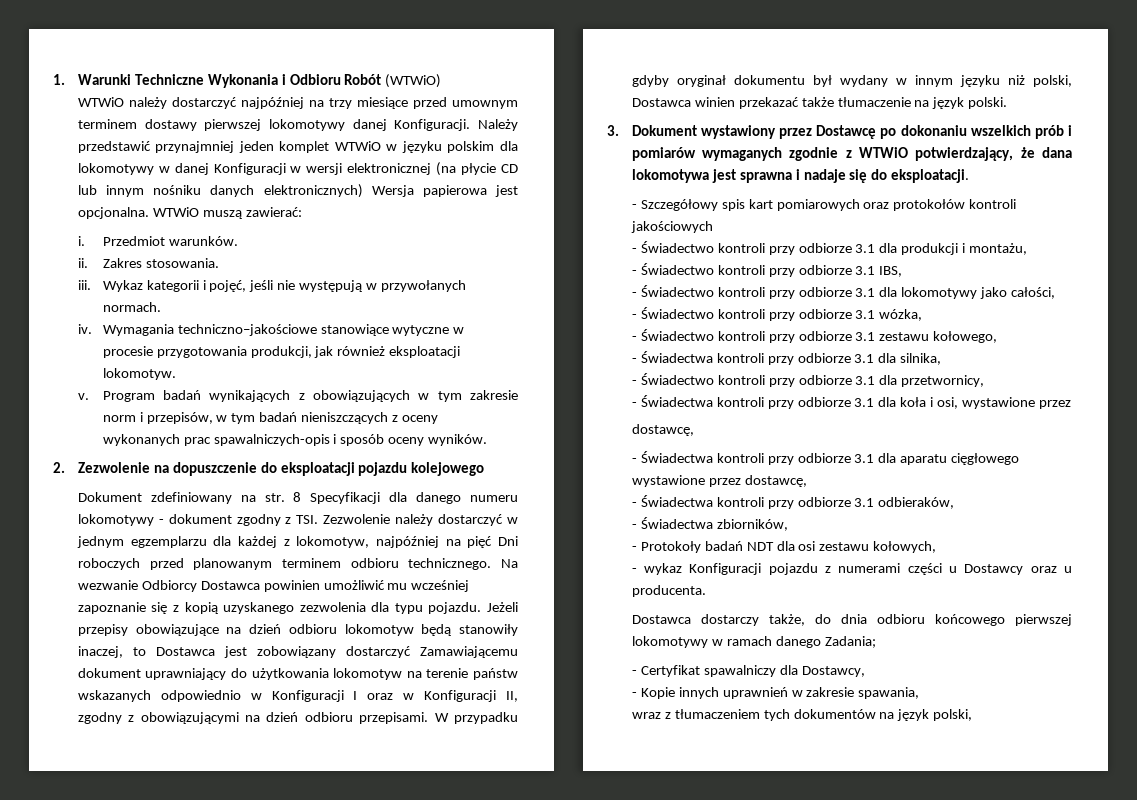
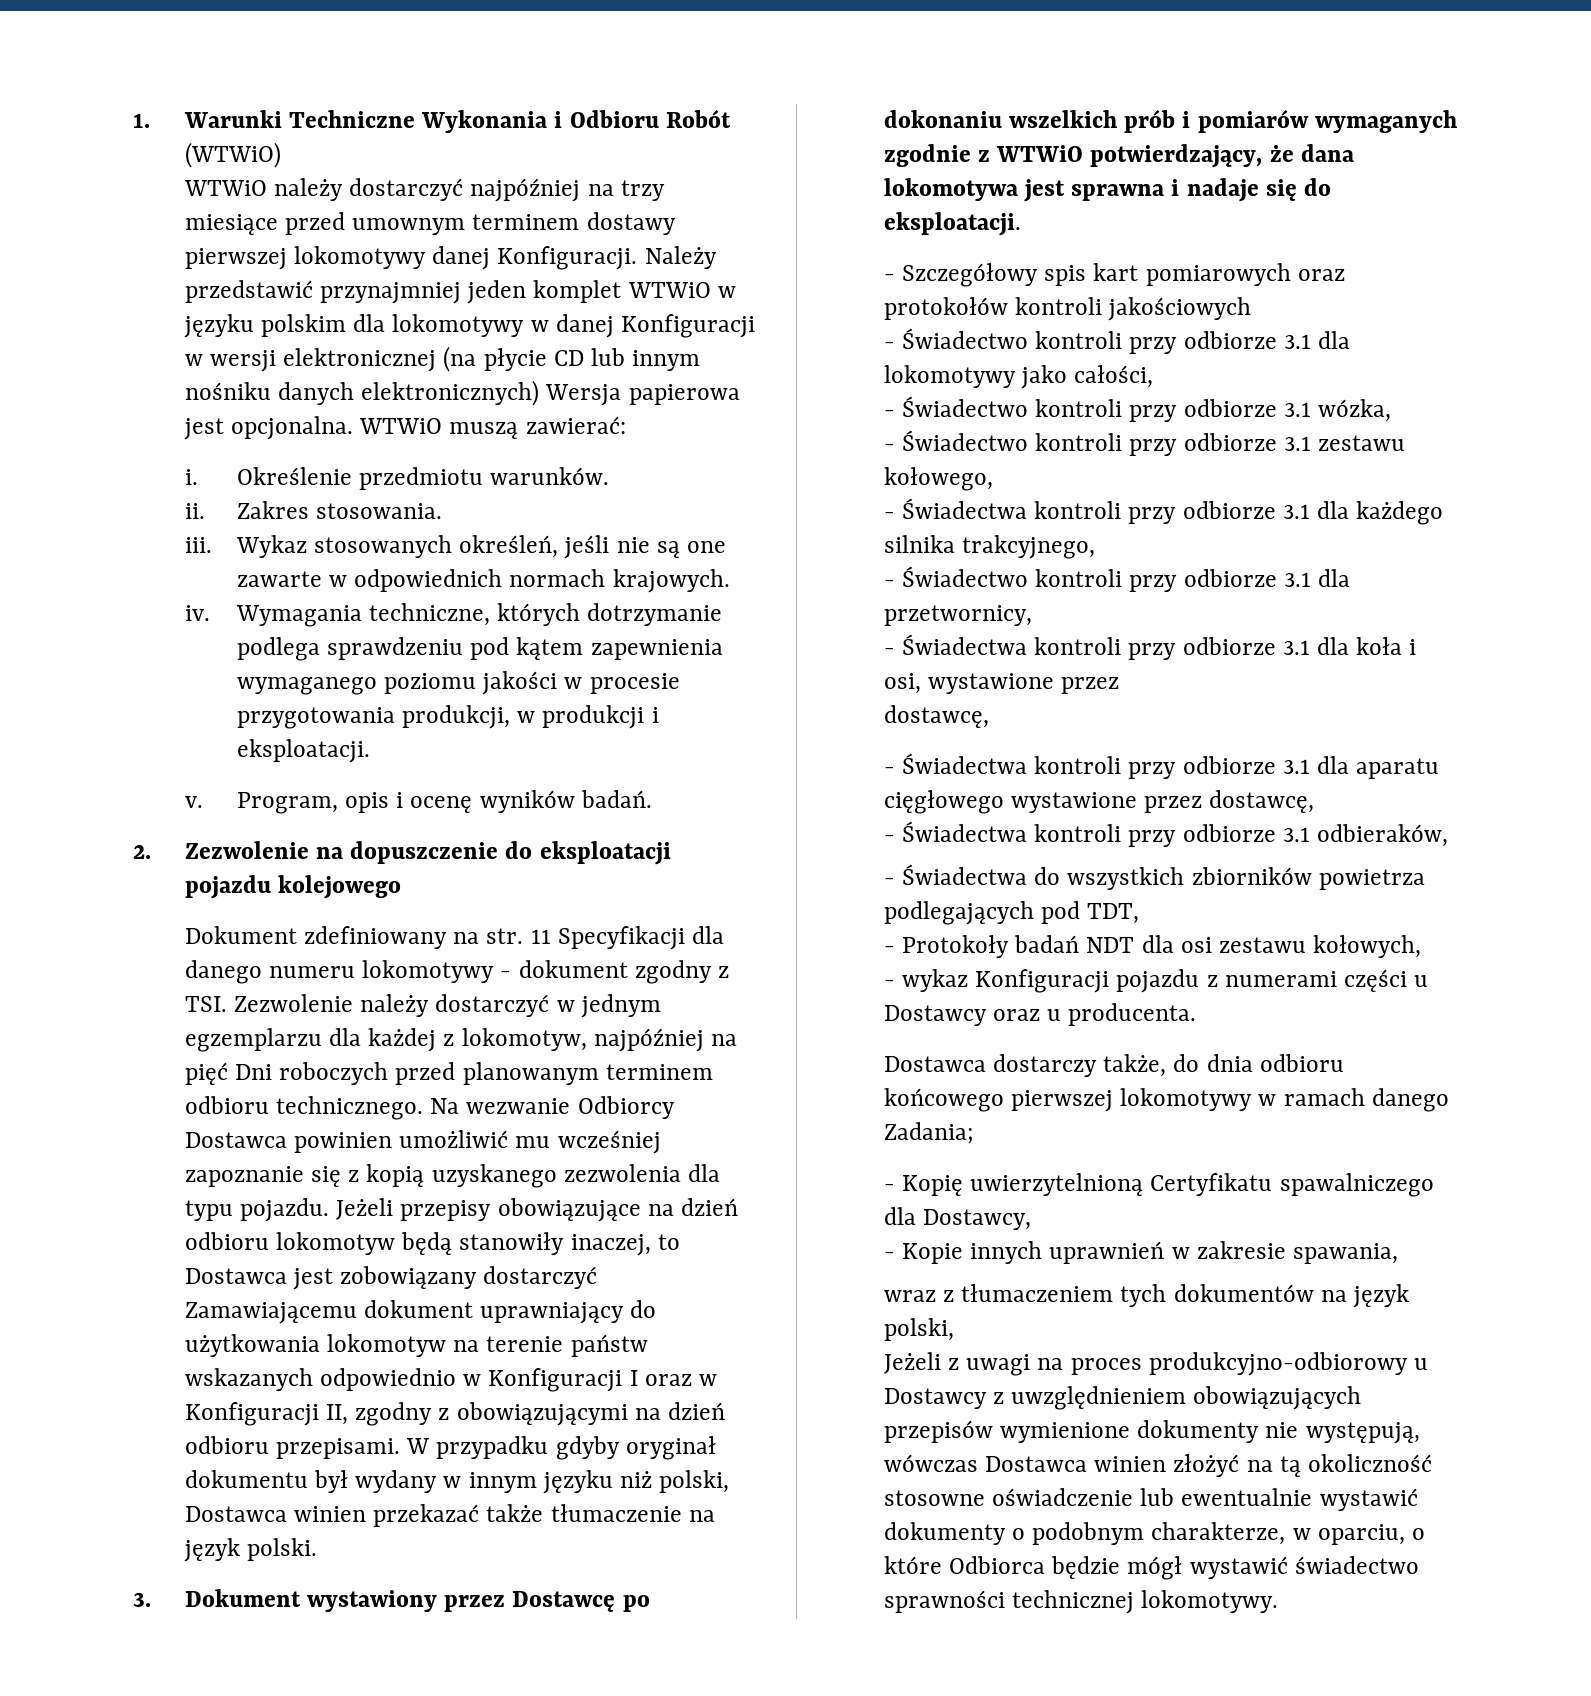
- Przedmiot warunków.
+ Określenie przedmiotu warunków.
- Wykaz kategorii i pojęć, jeśli nie występują w przywołanych normach.
- iv. Wymagania techniczno–jakościowe stanowiące wytyczne w procesie przygotowania produkcji, jak również eksploatacji lokomotyw.
- v. Program badań wynikających z obowiązujących w tym zakresie norm i przepisów, w tym badań nieniszczących z oceny wykonanych prac spawalniczych-opis i sposób oceny wyników.
+ Wykaz stosowanych określeń, jeśli nie są one zawarte w odpowiednich normach krajowych.
+ iv. Wymagania techniczne, których dotrzymanie podlega sprawdzeniu pod kątem zapewnienia wymaganego poziomu jakości w procesie przygotowania produkcji, w produkcji i eksploatacji.
+ v. Program, opis i ocenę wyników badań.
- Dokument zdefiniowany na str. 8 Specyfikacji dla danego numeru lokomotywy - dokument zgodny z TSI. Zezwolenie należy dostarczyć w jednym egzemplarzu dla każdej z lokomotyw, najpóźniej na pięć Dni roboczych przed planowanym terminem odbioru technicznego.
+ Dokument zdefiniowany na str. 11 Specyfikacji dla danego numeru lokomotywy - dokument zgodny z TSI. Zezwolenie należy dostarczyć w jednym egzemplarzu dla każdej z lokomotyw, najpóźniej na pięć Dni roboczych przed planowanym terminem odbioru technicznego.
- - Świadectwo kontroli przy odbiorze 3.1 dla produkcji i montażu,
- - Świadectwo kontroli przy odbiorze 3.1 IBS,
- - Świadectwa kontroli przy odbiorze 3.1 dla silnika,
+ - Świadectwa kontroli przy odbiorze 3.1 dla każdego silnika trakcyjnego,
- - Świadectwa zbiorników,
+ - Świadectwa do wszystkich zbiorników powietrza podlegających pod TDT,
- - Certyfikat spawalniczy dla Dostawcy,
+ - Kopię uwierzytelnioną Certyfikatu spawalniczego dla Dostawcy,
+ Jeżeli z uwagi na proces produkcyjno-odbiorowy u Dostawcy z uwzględnieniem obowiązujących przepisów wymienione dokumenty nie występują, wówczas Dostawca winien złożyć na tą okoliczność stosowne oświadczenie lub ewentualnie wystawić dokumenty o podobnym charakterze, w oparciu, o które Odbiorca będzie mógł wystawić świadectwo sprawności technicznej lokomotywy.

